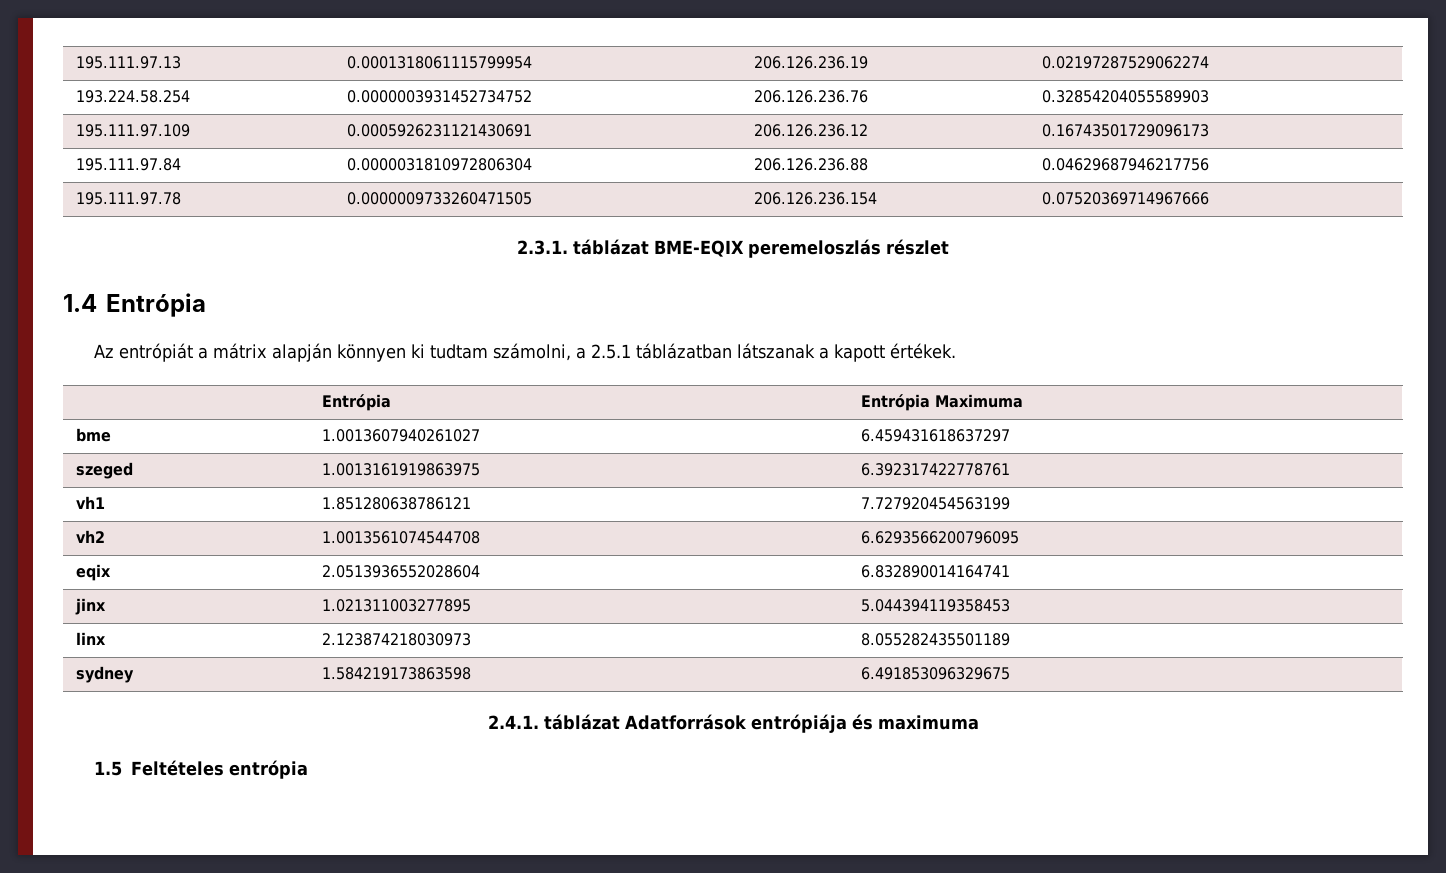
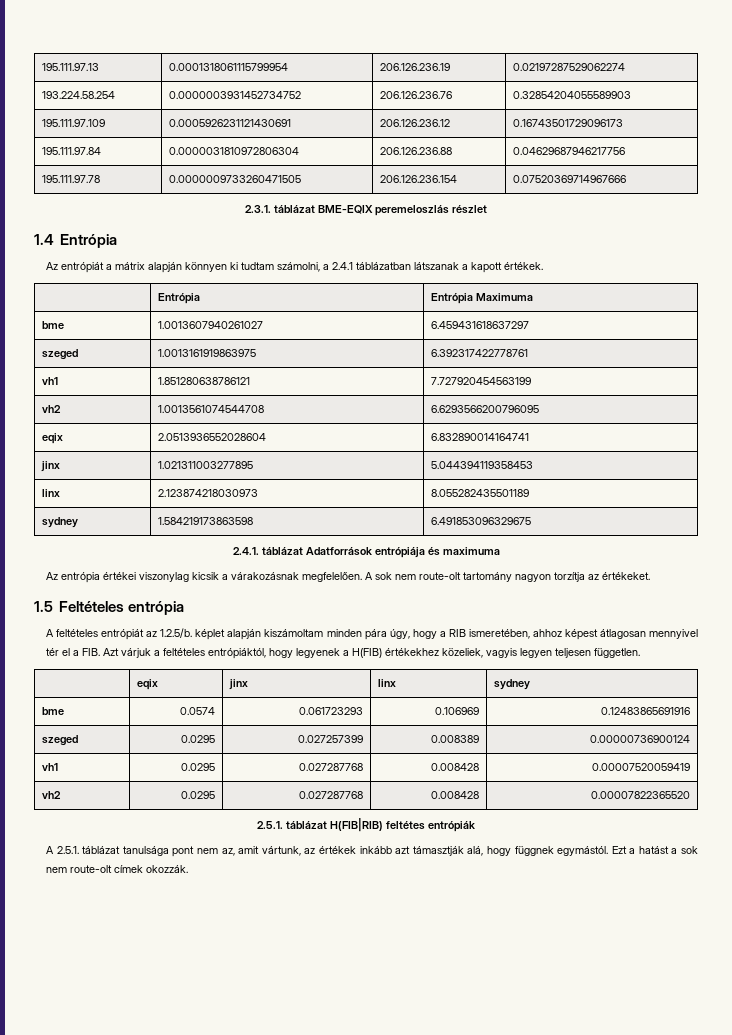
- Az entrópiát a mátrix alapján könnyen ki tudtam számolni, a 2.5.1 táblázatban látszanak a kapott értékek.
+ Az entrópiát a mátrix alapján könnyen ki tudtam számolni, a 2.4.1 táblázatban látszanak a kapott értékek.
+ Az entrópia értékei viszonylag kicsik a várakozásnak megfelelően. A sok nem route-olt tartomány nagyon torzítja az értékeket.
  1.5 Feltételes entrópia
+ A feltételes entrópiát az 1.2.5/b. képlet alapján kiszámoltam minden pára úgy, hogy a RIB ismeretében, ahhoz képest átlagosan mennyivel tér el a FIB. Azt várjuk a feltételes entrópiáktól, hogy legyenek a H(FIB) értékekhez közeliek, vagyis legyen teljesen független.
+ | eqix | jinx | linx | sydney
+ bme | 0.0574 | 0.061723293 | 0.106969 | 0.12483865691916
+ szeged | 0.0295 | 0.027257399 | 0.008389 | 0.00000736900124
+ vh1 | 0.0295 | 0.027287768 | 0.008428 | 0.00007520059419
+ vh2 | 0.0295 | 0.027287768 | 0.008428 | 0.00007822365520
+ 2.5.1. táblázat H(FIB|RIB) feltétes entrópiák
+ A 2.5.1. táblázat tanulsága pont nem az, amit vártunk, az értékek inkább azt támasztják alá, hogy függnek egymástól. Ezt a hatást a sok nem route-olt címek okozzák.

